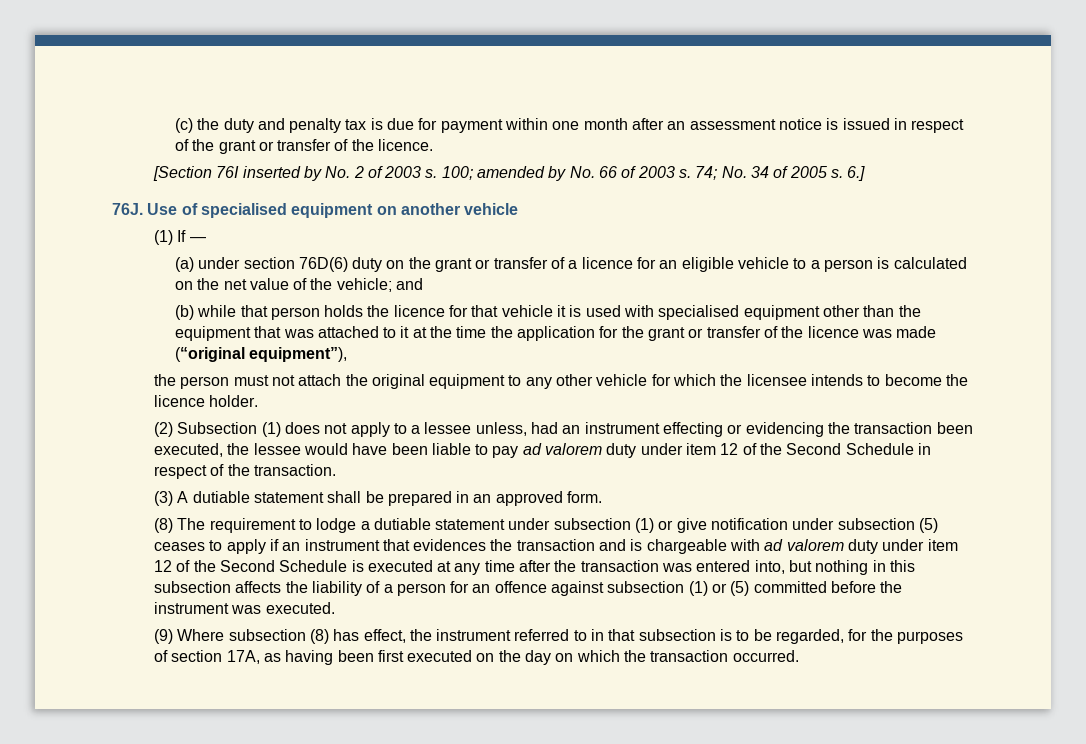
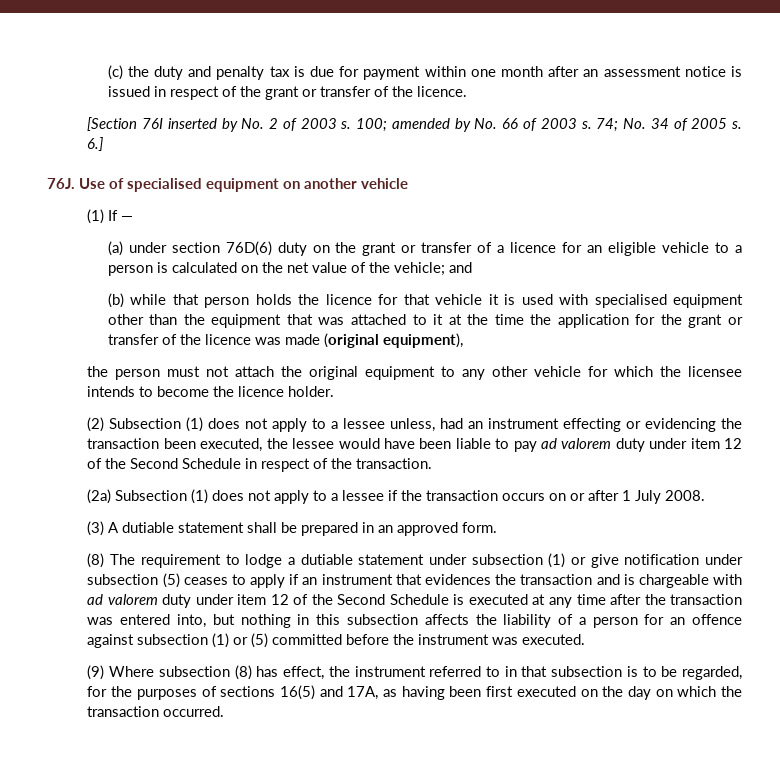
- (b) while that person holds the licence for that vehicle it is used with specialised equipment other than the equipment that was attached to it at the time the application for the grant or transfer of the licence was made (“original equipment”),
+ (b) while that person holds the licence for that vehicle it is used with specialised equipment other than the equipment that was attached to it at the time the application for the grant or transfer of the licence was made (original equipment),
+ (2a) Subsection (1) does not apply to a lessee if the transaction occurs on or after 1 July 2008.
- (9) Where subsection (8) has effect, the instrument referred to in that subsection is to be regarded, for the purposes of section 17A, as having been first executed on the day on which the transaction occurred.
+ (9) Where subsection (8) has effect, the instrument referred to in that subsection is to be regarded, for the purposes of sections 16(5) and 17A, as having been first executed on the day on which the transaction occurred.

